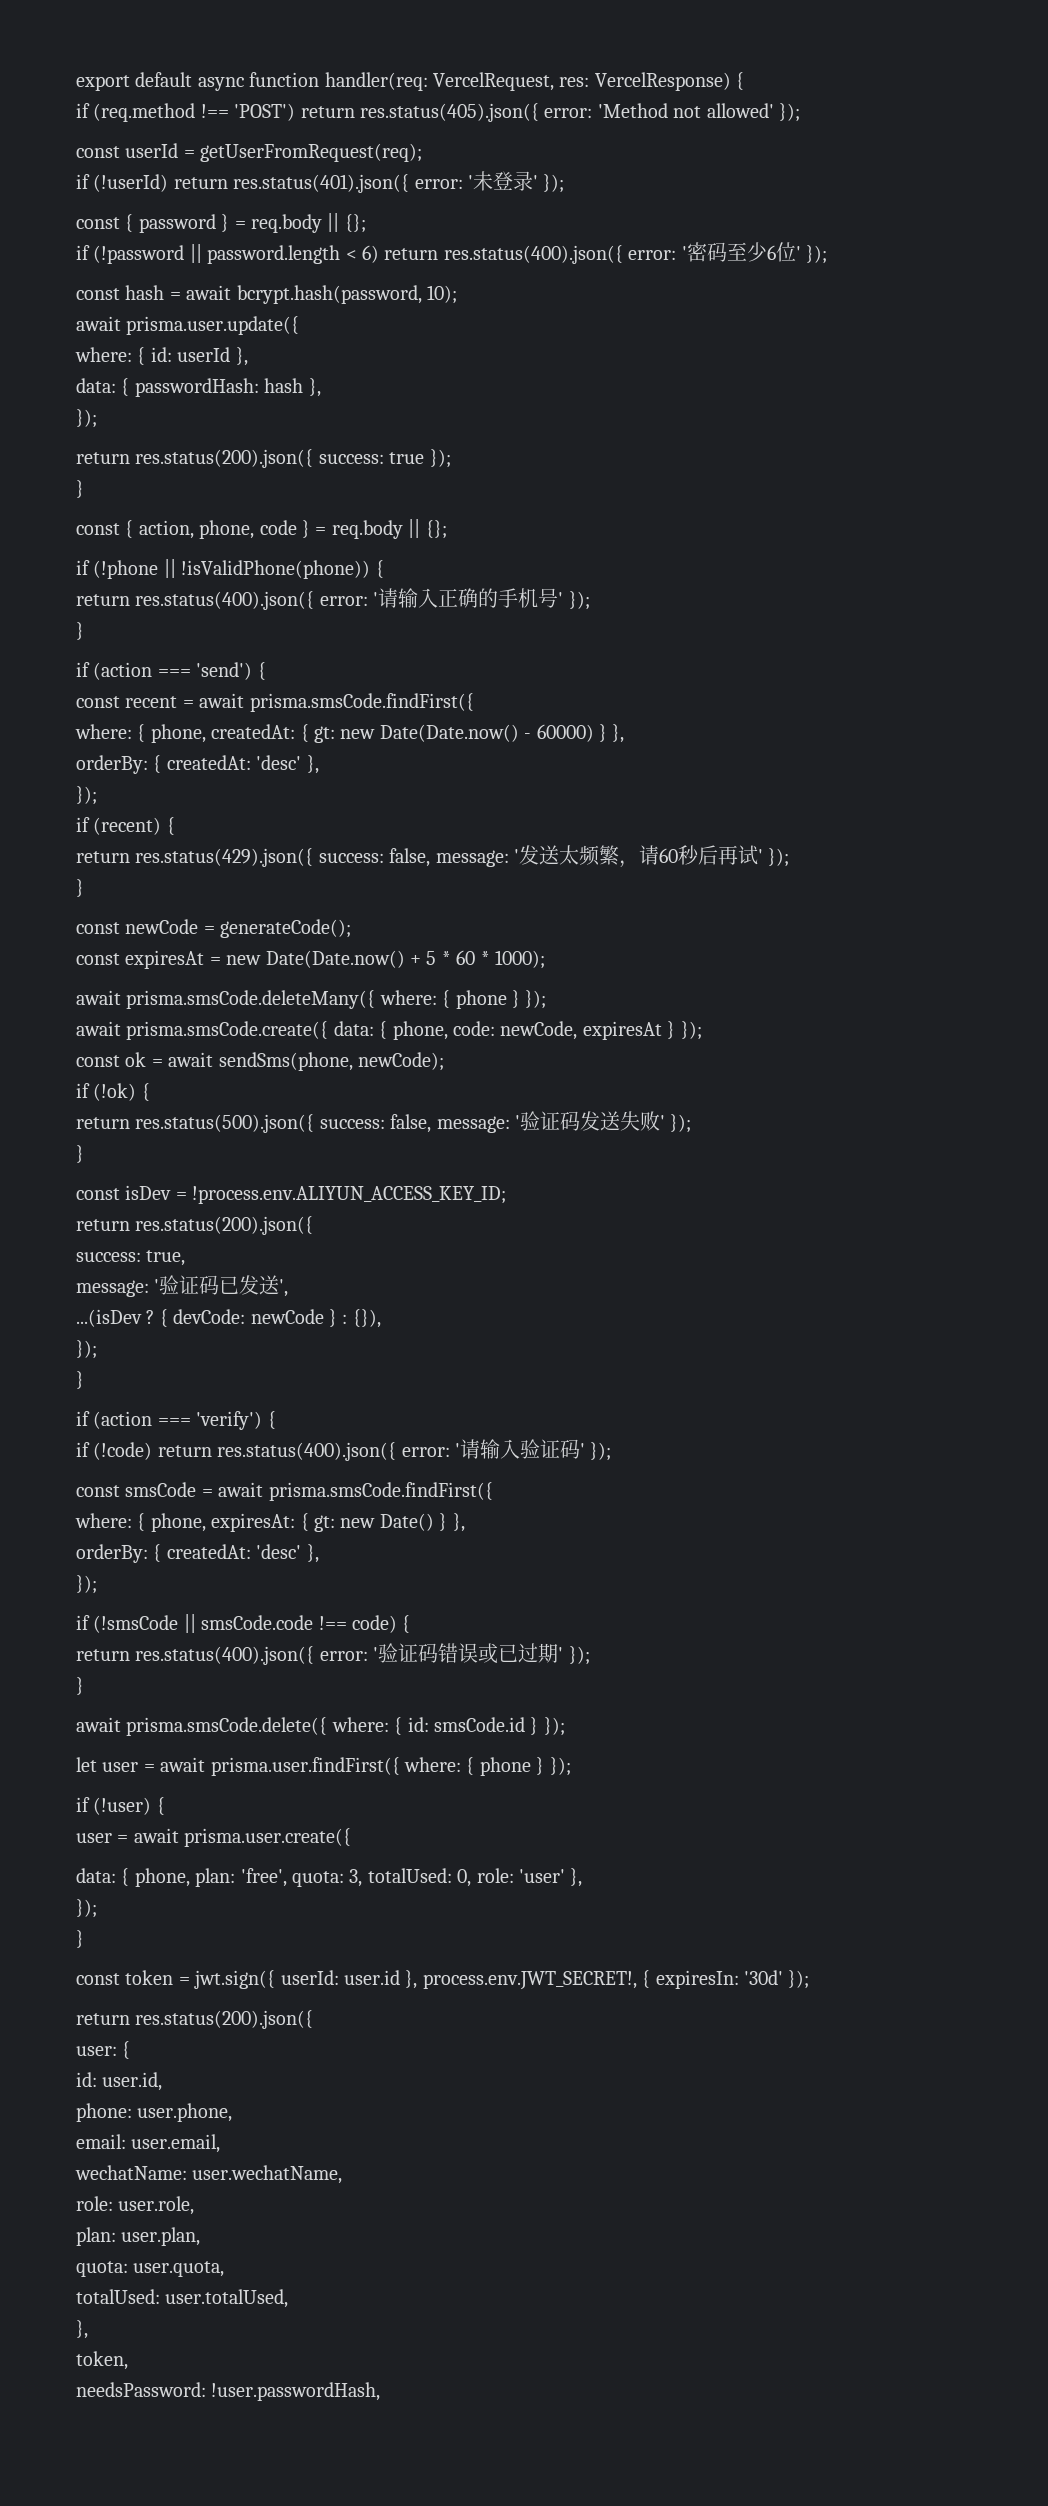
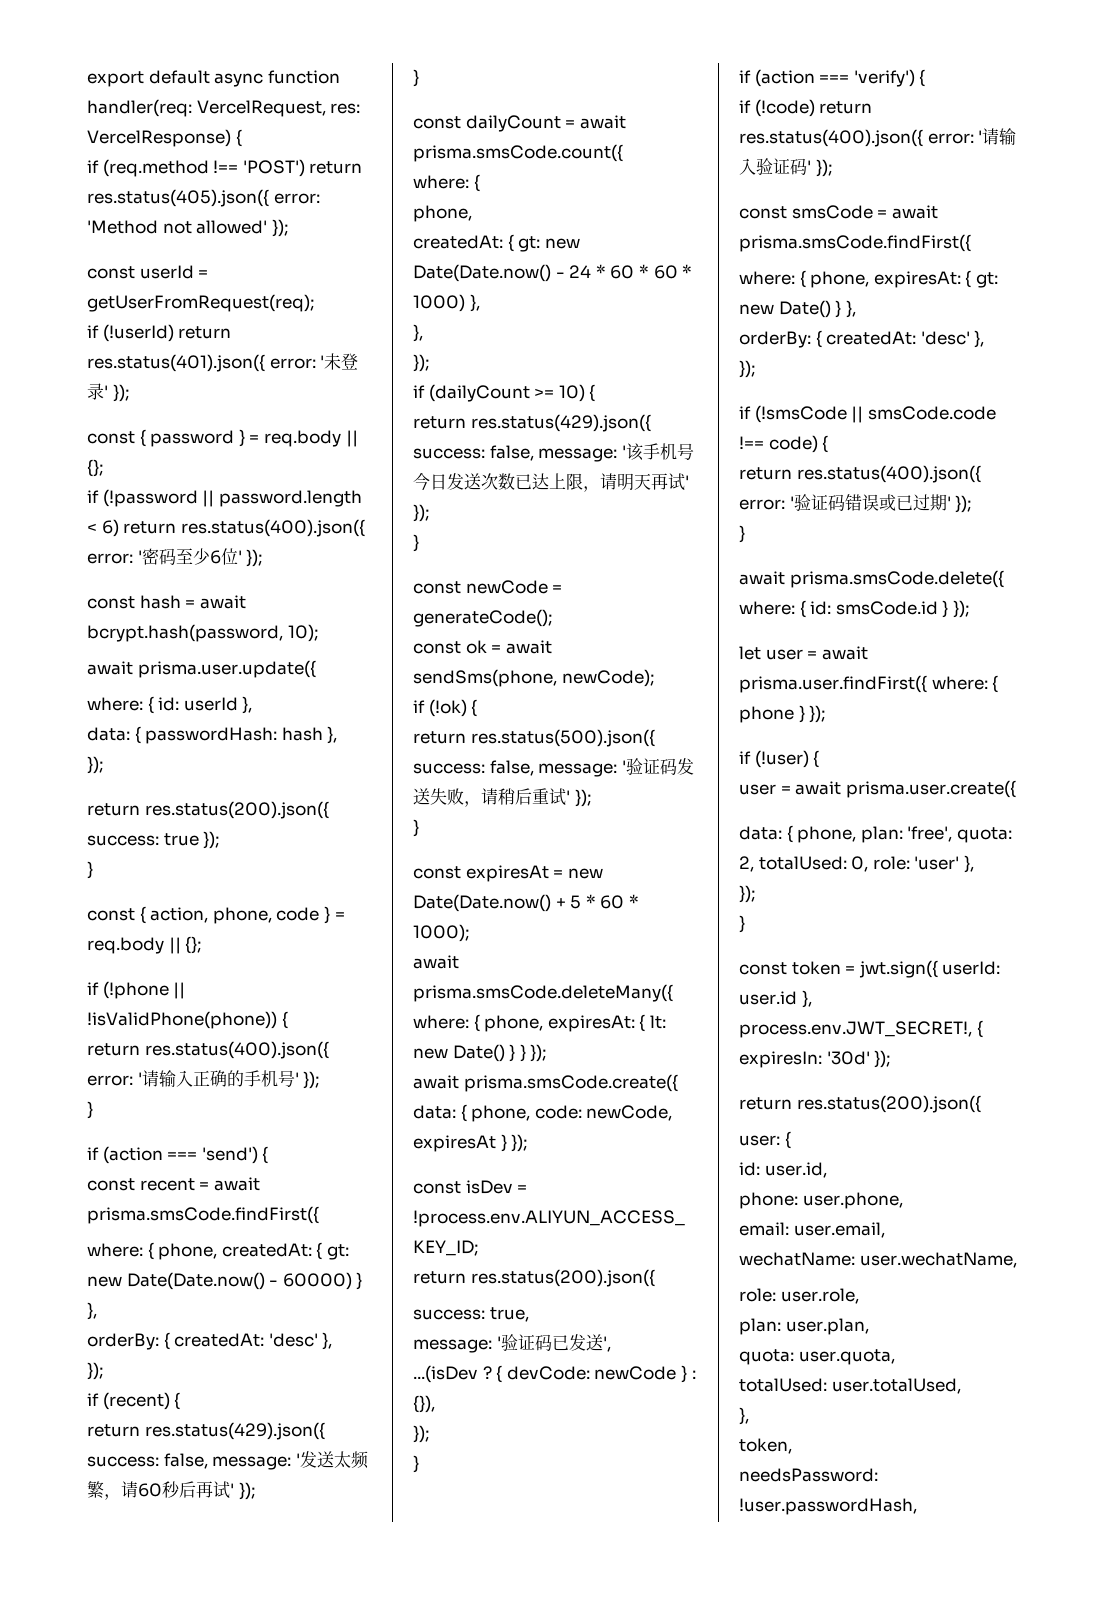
+ const dailyCount = await prisma.smsCode.count({
+ where: {
+ phone,
+ createdAt: { gt: new Date(Date.now() - 24 * 60 * 60 * 1000) },
+ },
+ });
+ if (dailyCount >= 10) {
+ return res.status(429).json({ success: false, message: '该手机号今日发送次数已达上限，请明天再试' });
+ }
  const newCode = generateCode();
- const expiresAt = new Date(Date.now() + 5 * 60 * 1000);
- await prisma.smsCode.deleteMany({ where: { phone } });
- await prisma.smsCode.create({ data: { phone, code: newCode, expiresAt } });
- return res.status(500).json({ success: false, message: '验证码发送失败' });
+ return res.status(500).json({ success: false, message: '验证码发送失败，请稍后重试' });
  }
+ const expiresAt = new Date(Date.now() + 5 * 60 * 1000);
+ await prisma.smsCode.deleteMany({ where: { phone, expiresAt: { lt: new Date() } } });
+ await prisma.smsCode.create({ data: { phone, code: newCode, expiresAt } });
- data: { phone, plan: 'free', quota: 3, totalUsed: 0, role: 'user' },
+ data: { phone, plan: 'free', quota: 2, totalUsed: 0, role: 'user' },

